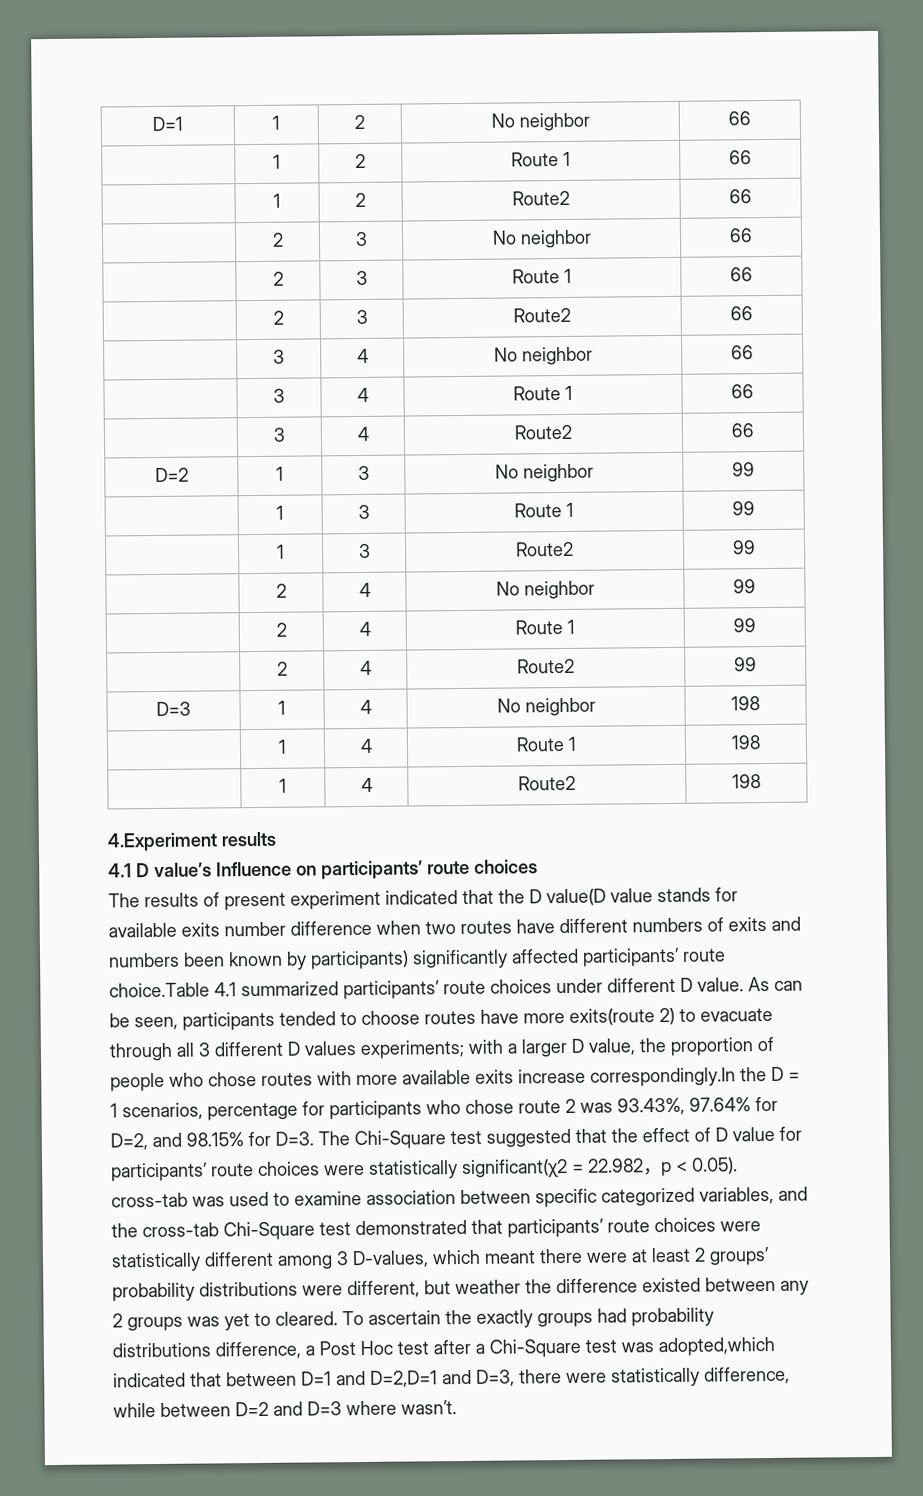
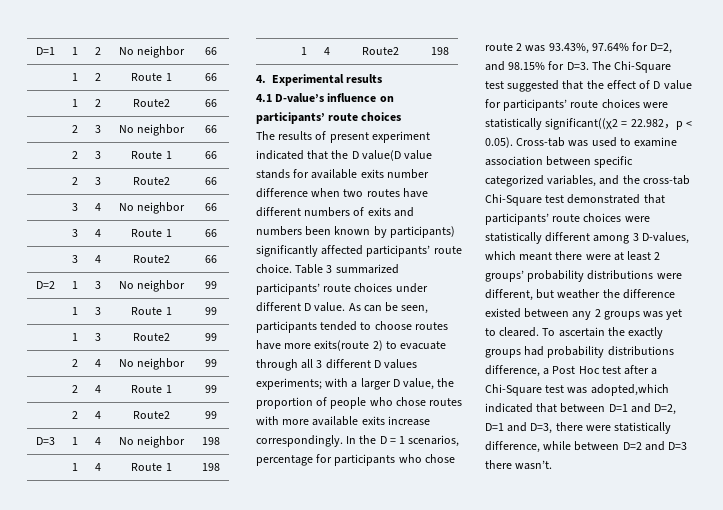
- 4.Experiment results
+ 4. Experimental results
- 4.1 D value’s Influence on participants’ route choices
+ 4.1 D-value’s influence on participants’ route choices
- The results of present experiment indicated that the D value(D value stands for available exits number difference when two routes have different numbers of exits and numbers been known by participants) significantly affected participants’ route choice.Table 4.1 summarized participants’ route choices under different D value.
+ The results of present experiment indicated that the D value(D value stands for available exits number difference when two routes have different numbers of exits and numbers been known by participants) significantly affected participants’ route choice. Table 3 summarized participants’ route choices under different D value.
- with a larger D value, the proportion of people who chose routes with more available exits increase correspondingly.In the D = 1 scenarios, percentage for participants who chose route 2 was 93.43%, 97.64% for D=2, and 98.15% for D=3. The Chi-Square test suggested that the effect of D value for participants’ route choices were statistically significant(χ2 = 22.982，p < 0.05). cross-tab was used to examine association between specific categorized variables, and the cross-tab Chi-Square test demonstrated that participants’ route choices were statistically different among 3 D-values, which meant there were at least 2 groups’ probability distributions were different, but weather the difference existed between any 2 groups was yet to cleared.
+ with a larger D value, the proportion of people who chose routes with more available exits increase correspondingly. In the D = 1 scenarios, percentage for participants who chose route 2 was 93.43%, 97.64% for D=2, and 98.15% for D=3. The Chi-Square test suggested that the effect of D value for participants’ route choices were statistically significant((χ2 = 22.982，p < 0.05). Cross-tab was used to examine association between specific categorized variables, and the cross-tab Chi-Square test demonstrated that participants’ route choices were statistically different among 3 D-values, which meant there were at least 2 groups’ probability distributions were different, but weather the difference existed between any 2 groups was yet to cleared.
- To ascertain the exactly groups had probability distributions difference, a Post Hoc test after a Chi-Square test was adopted,which indicated that between D=1 and D=2,D=1 and D=3, there were statistically difference, while between D=2 and D=3 where wasn’t.
+ To ascertain the exactly groups had probability distributions difference, a Post Hoc test after a Chi-Square test was adopted,which indicated that between D=1 and D=2, D=1 and D=3, there were statistically difference, while between D=2 and D=3 there wasn’t.

